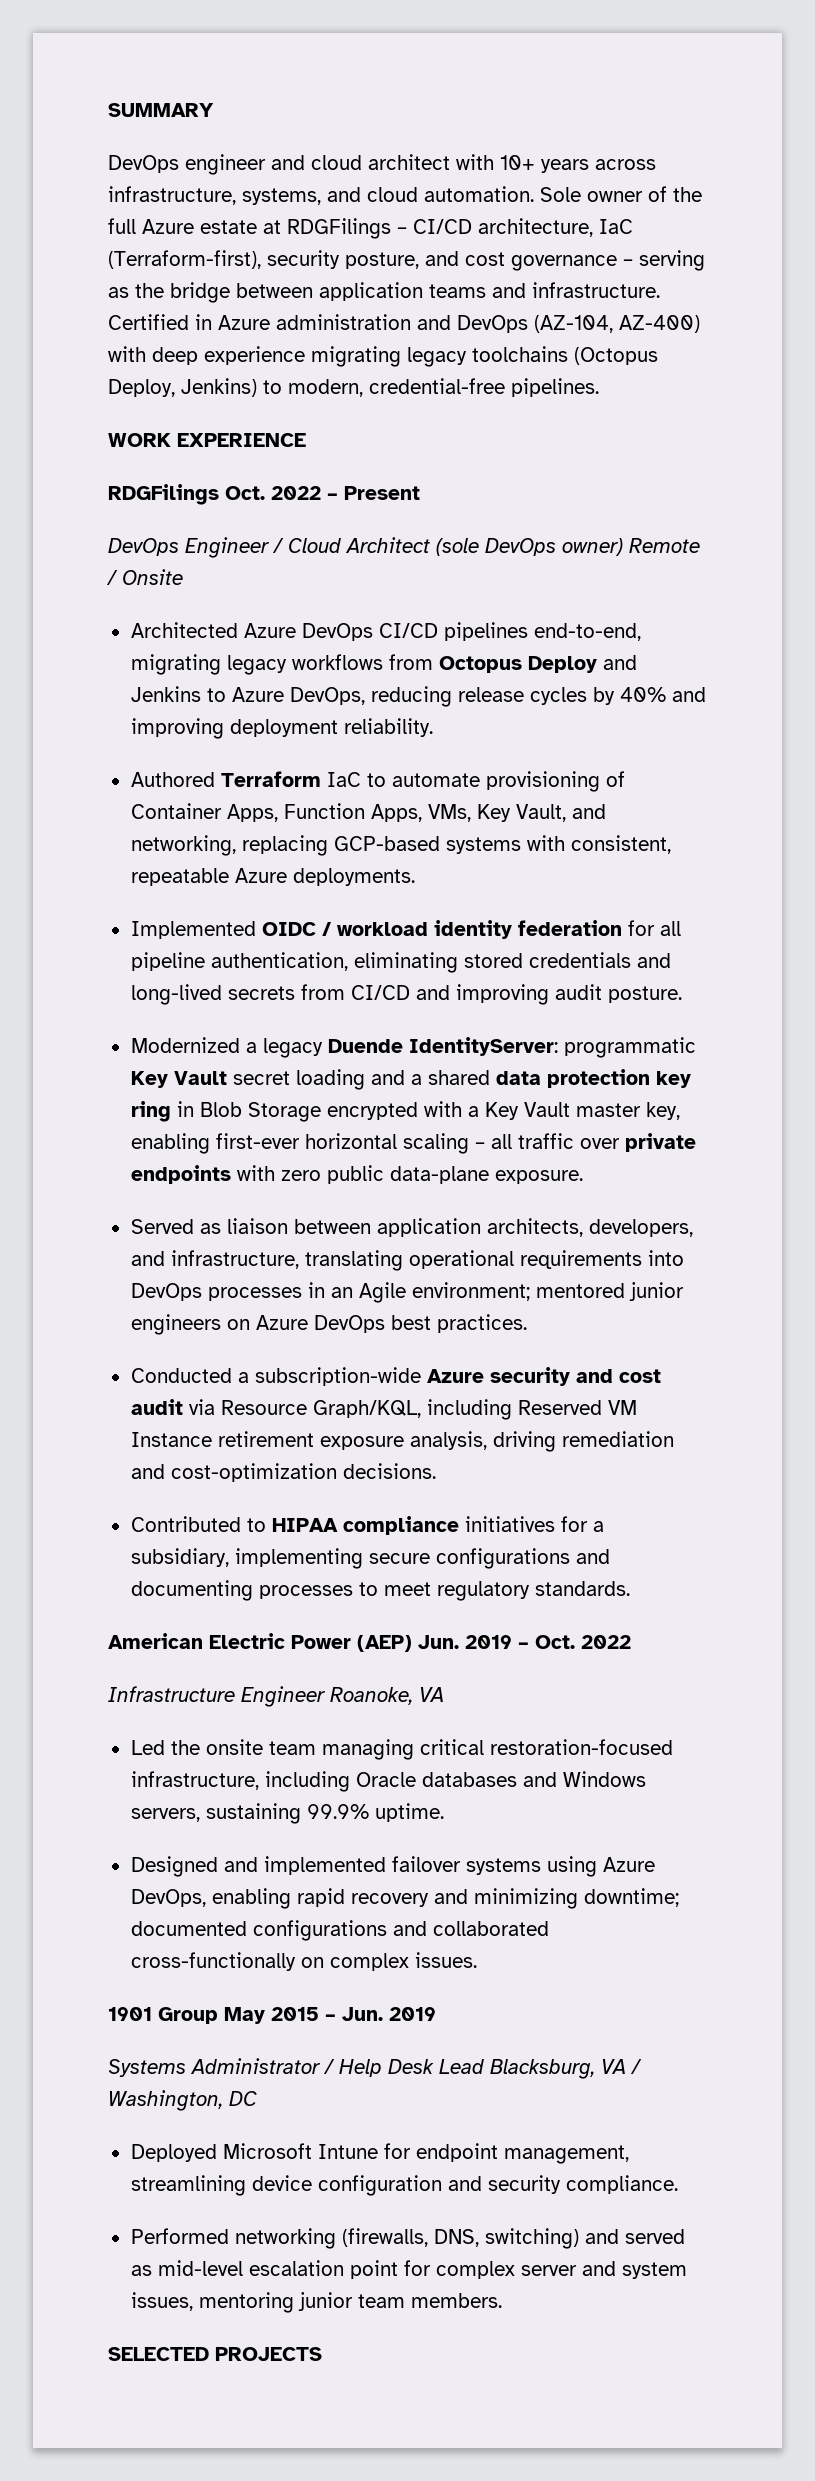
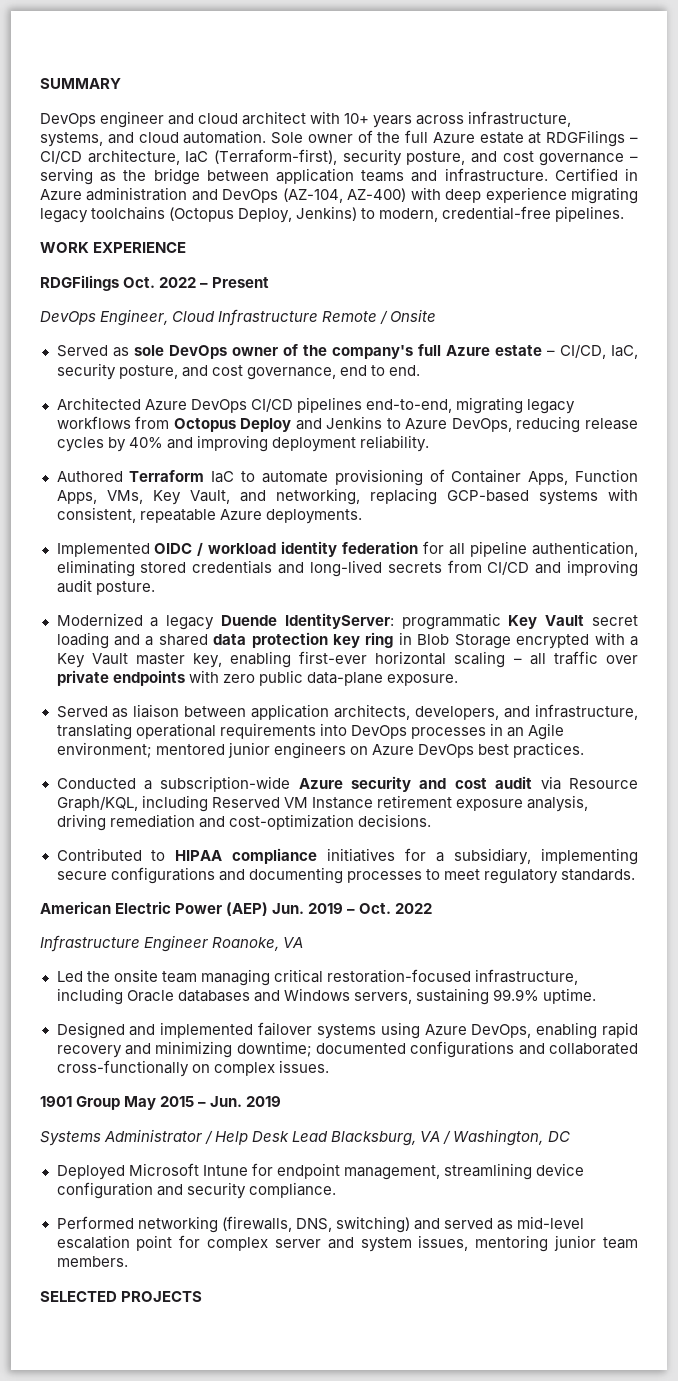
- DevOps Engineer / Cloud Architect (sole DevOps owner) Remote / Onsite
+ DevOps Engineer, Cloud Infrastructure Remote / Onsite
+ Served as sole DevOps owner of the company's full Azure estate – CI/CD, IaC, security posture, and cost governance, end to end.

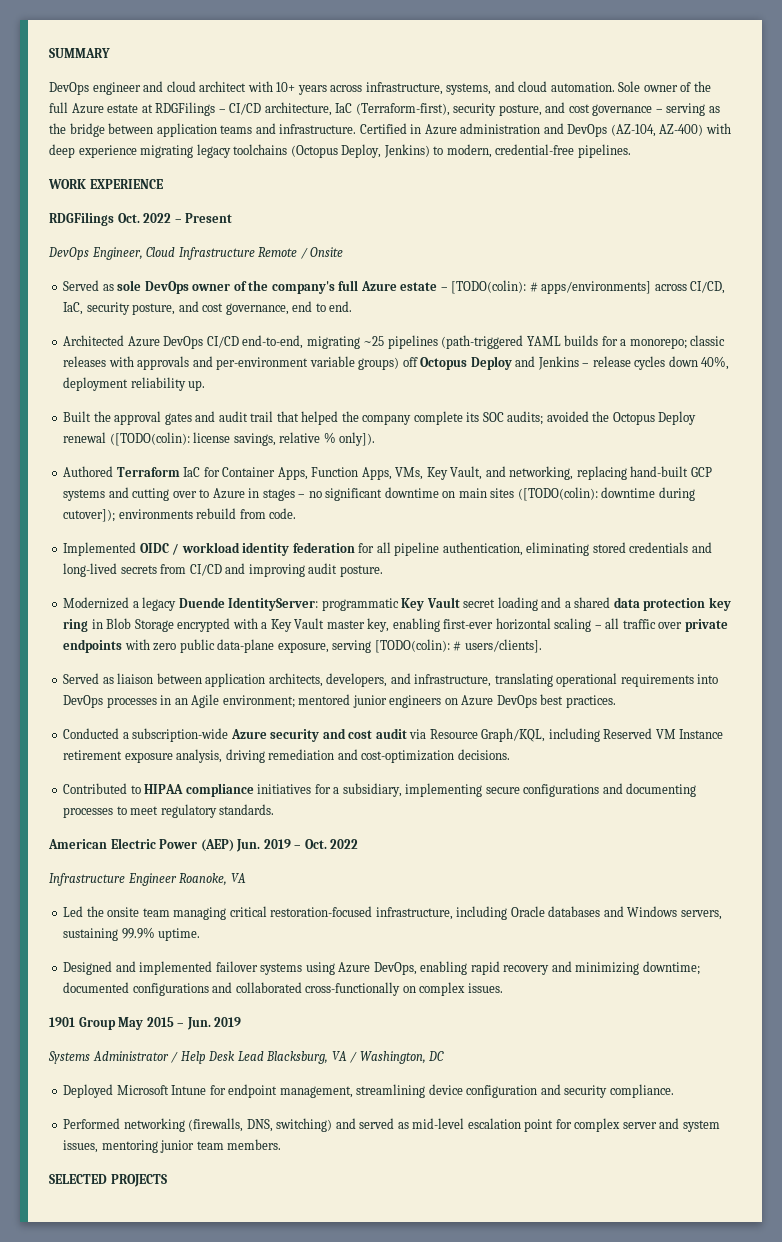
- Served as sole DevOps owner of the company's full Azure estate – CI/CD, IaC, security posture, and cost governance, end to end.
+ Served as sole DevOps owner of the company's full Azure estate – [TODO(colin): # apps/environments] across CI/CD, IaC, security posture, and cost governance, end to end.
- Architected Azure DevOps CI/CD pipelines end-to-end, migrating legacy workflows from Octopus Deploy and Jenkins to Azure DevOps, reducing release cycles by 40% and improving deployment reliability.
+ Architected Azure DevOps CI/CD end-to-end, migrating ~25 pipelines (path-triggered YAML builds for a monorepo; classic releases with approvals and per-environment variable groups) off Octopus Deploy and Jenkins – release cycles down 40%, deployment reliability up.
+ Built the approval gates and audit trail that helped the company complete its SOC audits; avoided the Octopus Deploy renewal ([TODO(colin): license savings, relative % only]).
- Authored Terraform IaC to automate provisioning of Container Apps, Function Apps, VMs, Key Vault, and networking, replacing GCP-based systems with consistent, repeatable Azure deployments.
+ Authored Terraform IaC for Container Apps, Function Apps, VMs, Key Vault, and networking, replacing hand-built GCP systems and cutting over to Azure in stages – no significant downtime on main sites ([TODO(colin): downtime during cutover]); environments rebuild from code.
- Modernized a legacy Duende IdentityServer: programmatic Key Vault secret loading and a shared data protection key ring in Blob Storage encrypted with a Key Vault master key, enabling first-ever horizontal scaling – all traffic over private endpoints with zero public data-plane exposure.
+ Modernized a legacy Duende IdentityServer: programmatic Key Vault secret loading and a shared data protection key ring in Blob Storage encrypted with a Key Vault master key, enabling first-ever horizontal scaling – all traffic over private endpoints with zero public data-plane exposure, serving [TODO(colin): # users/clients].

